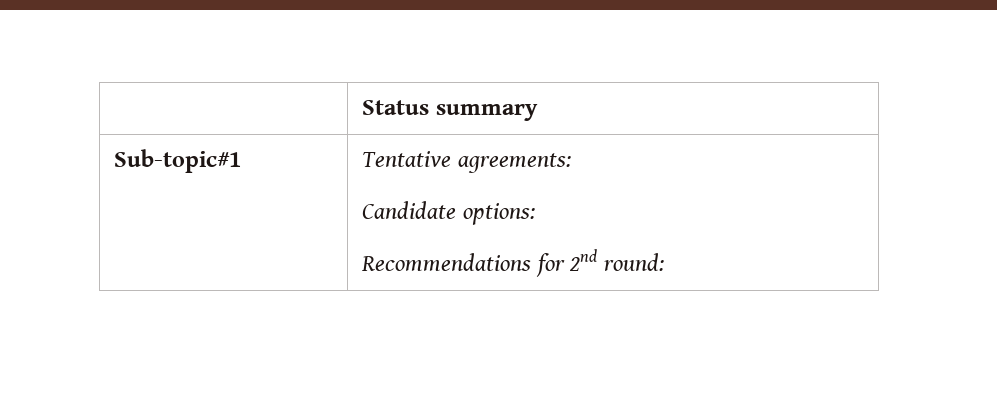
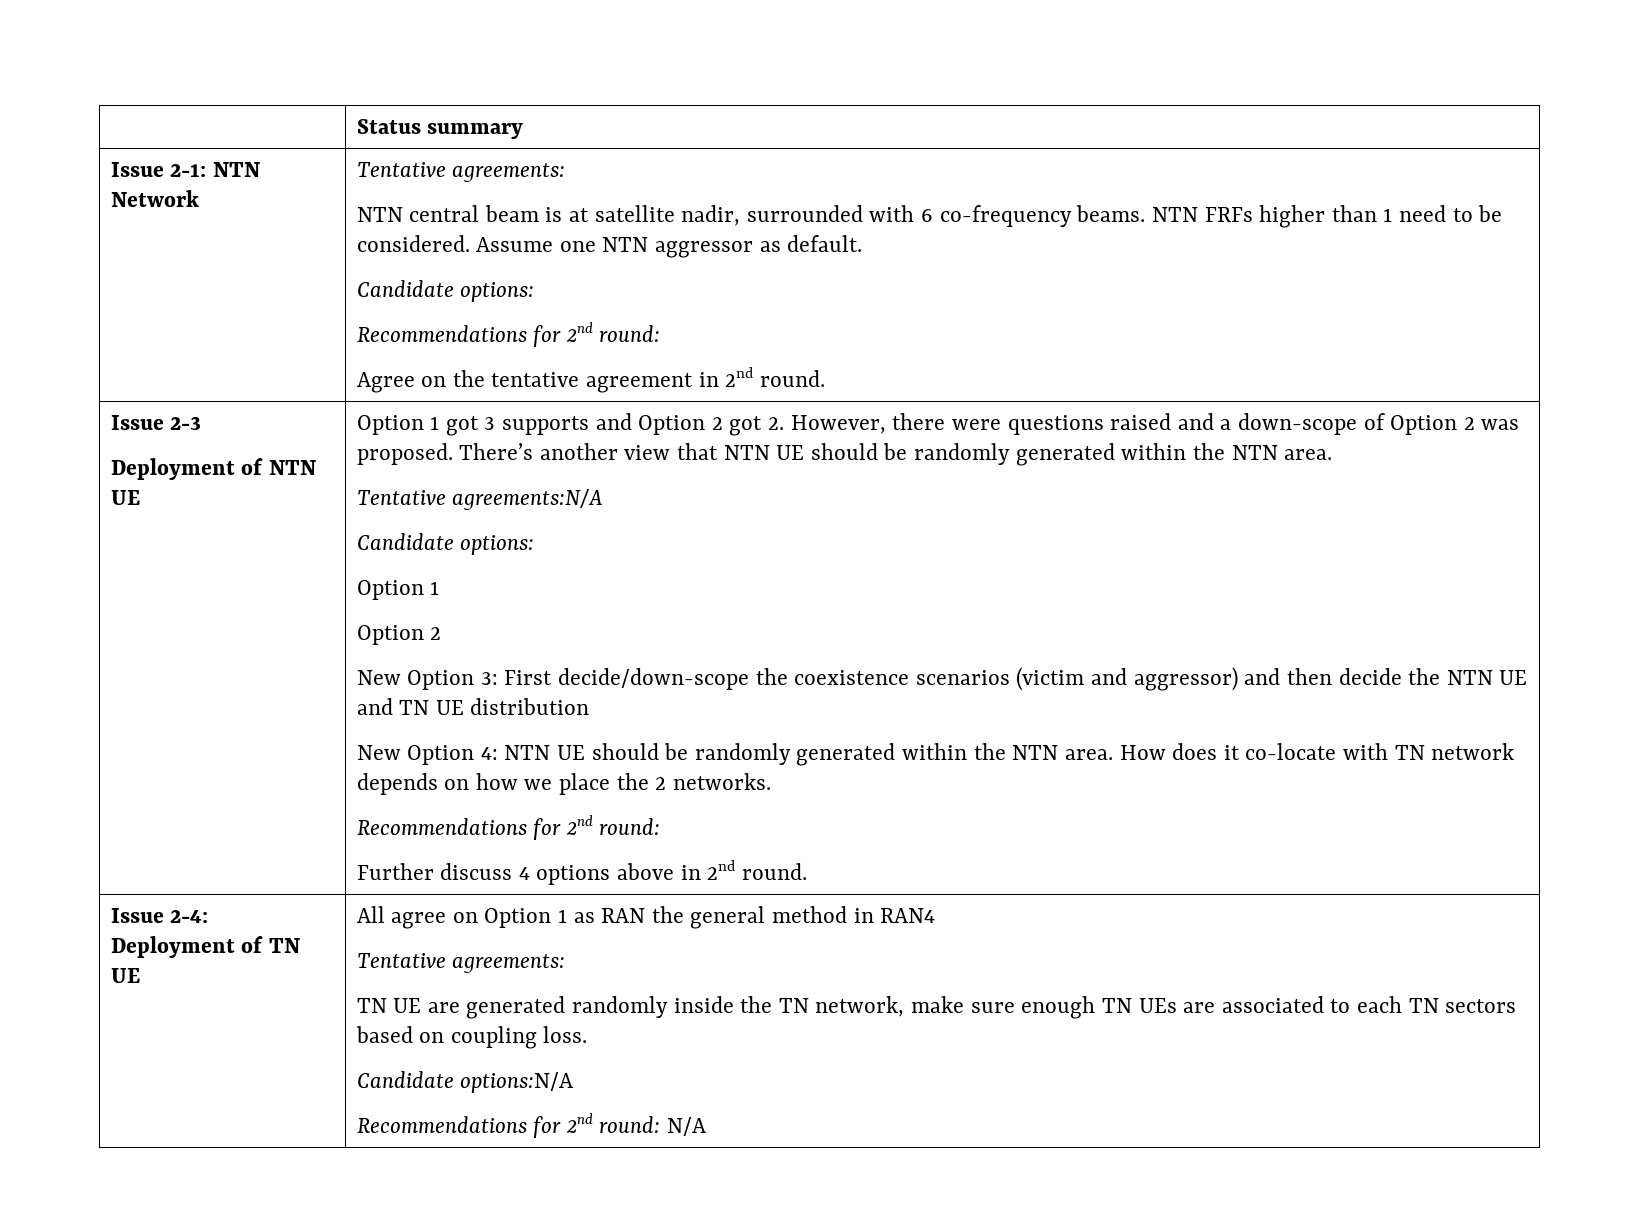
- Sub-topic#1 | Tentative agreements:
+ Issue 2-1: NTN Network | Tentative agreements:
+ NTN central beam is at satellite nadir, surrounded with 6 co-frequency beams. NTN FRFs higher than 1 need to be considered. Assume one NTN aggressor as default.
+ Agree on the tentative agreement in 2nd round.
+ Issue 2-3
+ Deployment of NTN UE | Option 1 got 3 supports and Option 2 got 2. However, there were questions raised and a down-scope of Option 2 was proposed. There’s another view that NTN UE should be randomly generated within the NTN area.
+ Tentative agreements:N/A
+ Candidate options:
+ Option 1
+ Option 2
+ New Option 3: First decide/down-scope the coexistence scenarios (victim and aggressor) and then decide the NTN UE and TN UE distribution
+ New Option 4: NTN UE should be randomly generated within the NTN area. How does it co-locate with TN network depends on how we place the 2 networks.
+ Recommendations for 2nd round:
+ Further discuss 4 options above in 2nd round.
+ Issue 2-4: Deployment of TN UE | All agree on Option 1 as RAN the general method in RAN4
+ Tentative agreements:
+ TN UE are generated randomly inside the TN network, make sure enough TN UEs are associated to each TN sectors based on coupling loss.
+ Candidate options:N/A
+ Recommendations for 2nd round: N/A

